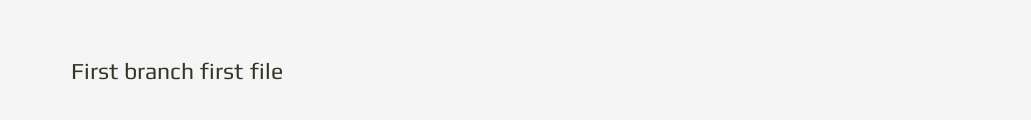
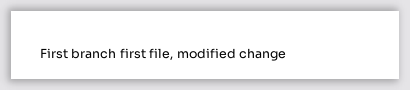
- First branch first file
+ First branch first file, modified change

